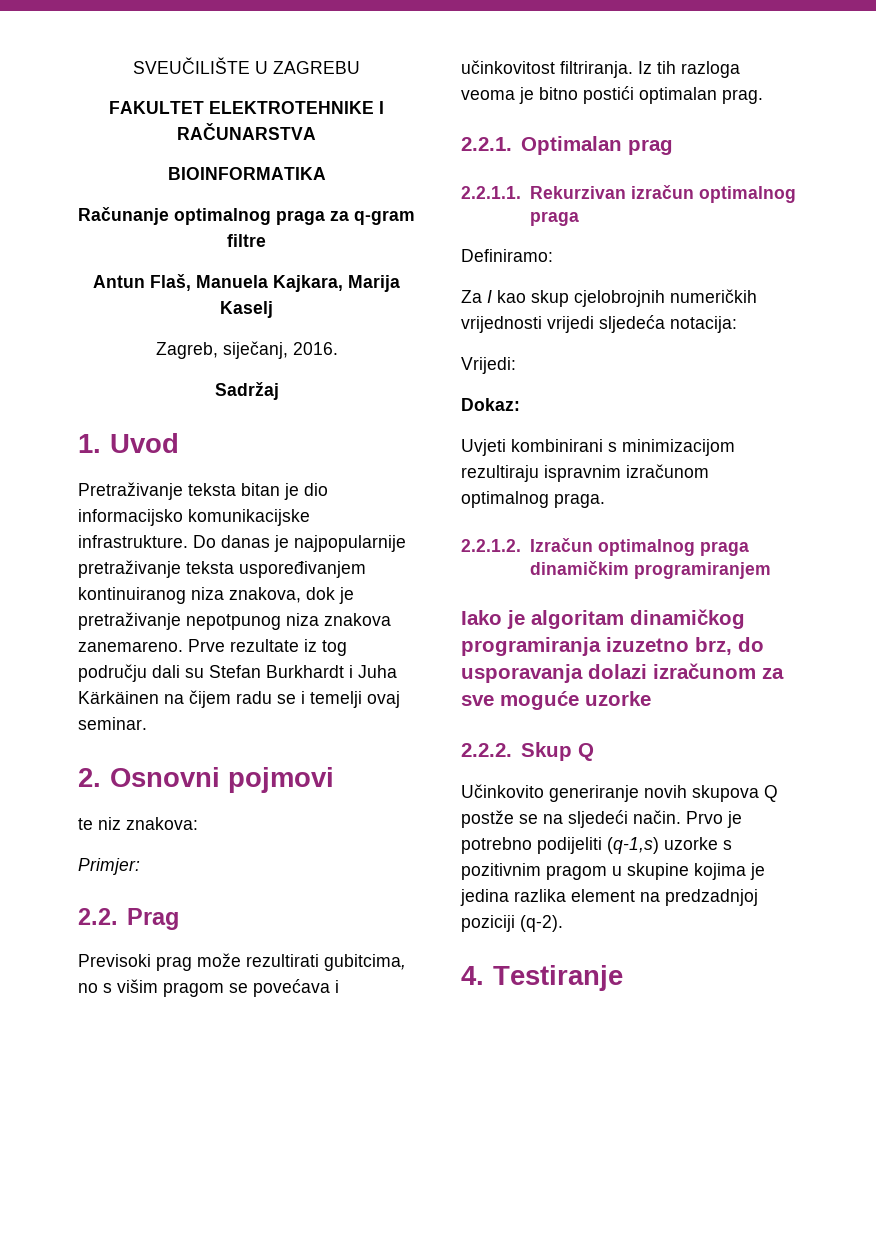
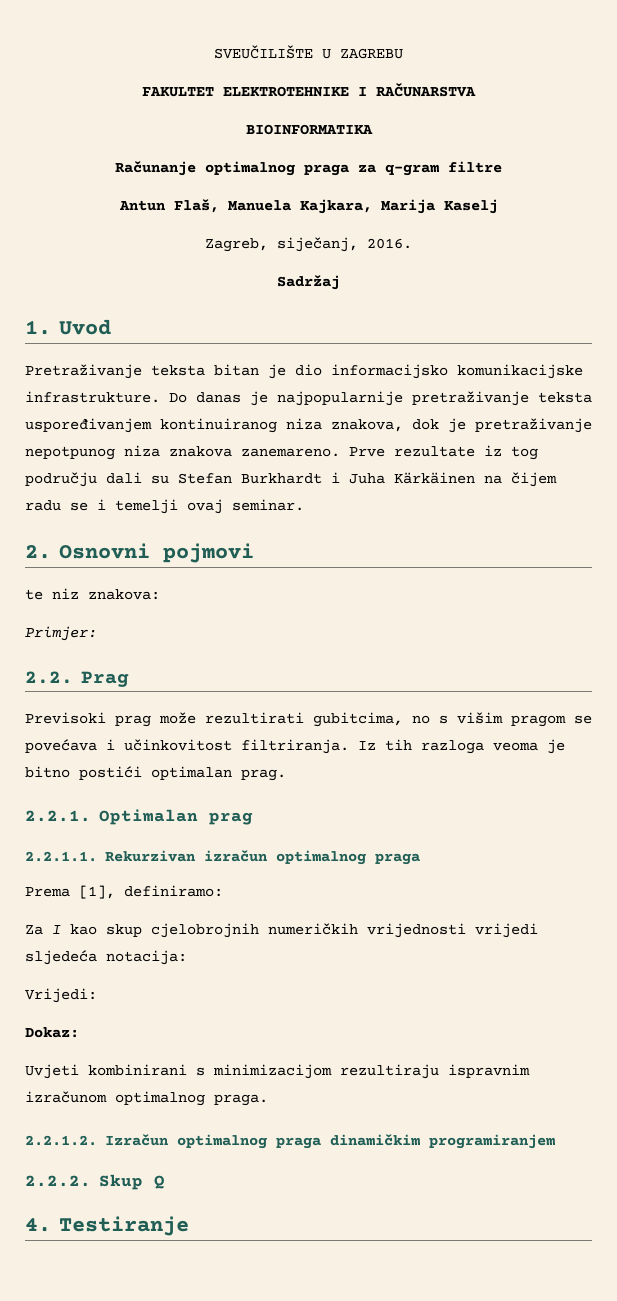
- Definiramo:
+ Prema [1], definiramo:
- Iako je algoritam dinamičkog programiranja izuzetno brz, do usporavanja dolazi izračunom za sve moguće uzorke
  2.2.2. Skup Q
- Učinkovito generiranje novih skupova Q postže se na sljedeći način. Prvo je potrebno podijeliti (q-1,s) uzorke s pozitivnim pragom u skupine kojima je jedina razlika element na predzadnjoj poziciji (q-2).

